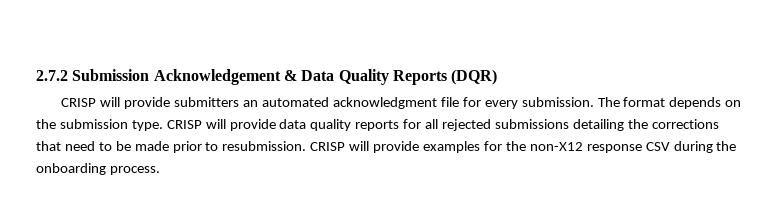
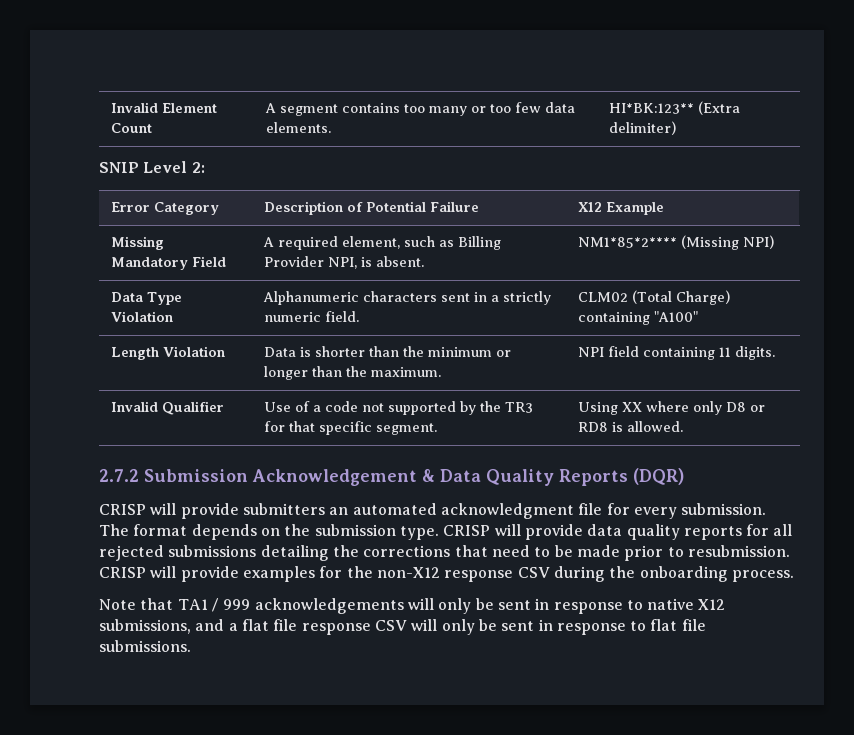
+ Invalid Element Count | A segment contains too many or too few data elements. | HI*BK:123** (Extra delimiter)
+ SNIP Level 2:
+ Error Category | Description of Potential Failure | X12 Example
+ Missing Mandatory Field | A required element, such as Billing Provider NPI, is absent. | NM1*85*2**** (Missing NPI)
+ Data Type Violation | Alphanumeric characters sent in a strictly numeric field. | CLM02 (Total Charge) containing "A100"
+ Length Violation | Data is shorter than the minimum or longer than the maximum. | NPI field containing 11 digits.
+ Invalid Qualifier | Use of a code not supported by the TR3 for that specific segment. | Using XX where only D8 or RD8 is allowed.
+ Note that TA1 / 999 acknowledgements will only be sent in response to native X12 submissions, and a flat file response CSV will only be sent in response to flat file submissions.

